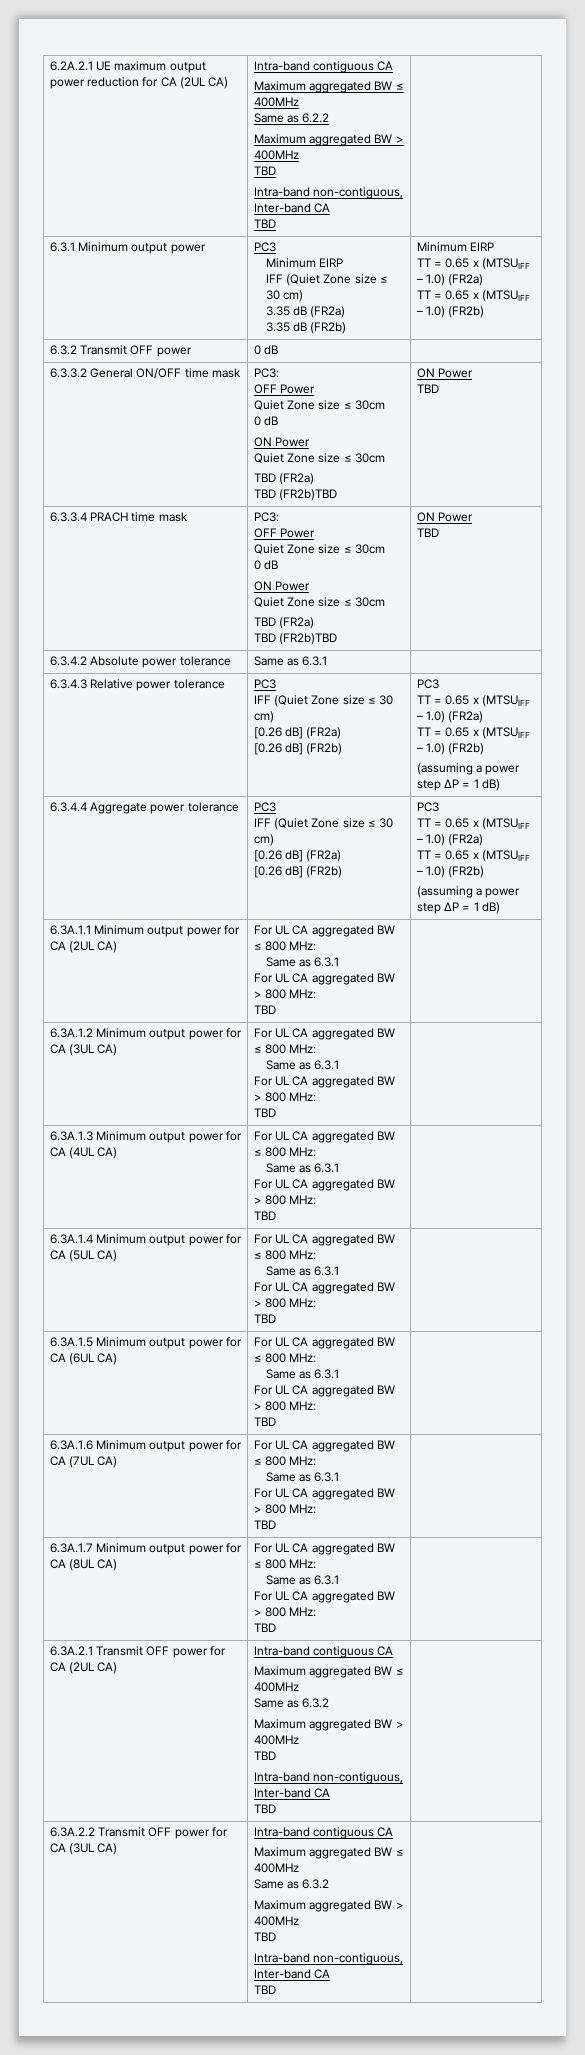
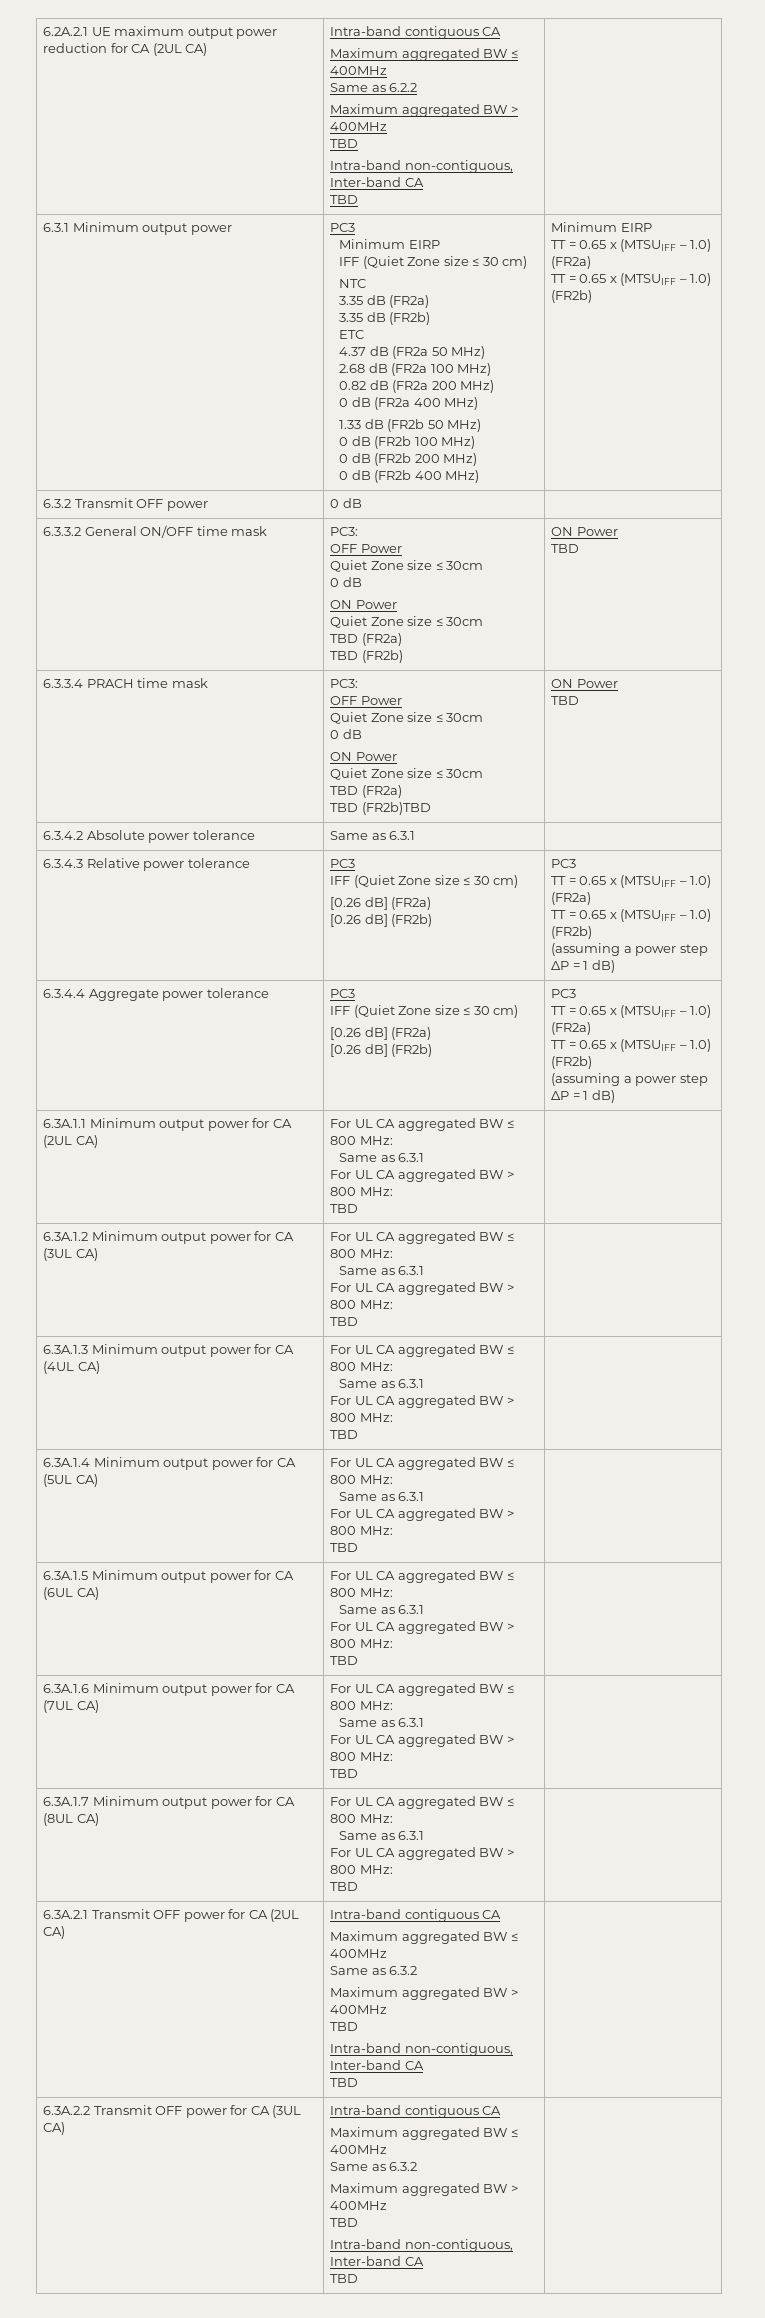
+ NTC
+ ETC
+ 4.37 dB (FR2a 50 MHz)
+ 2.68 dB (FR2a 100 MHz)
+ 0.82 dB (FR2a 200 MHz)
+ 0 dB (FR2a 400 MHz)
+ 1.33 dB (FR2b 50 MHz)
+ 0 dB (FR2b 100 MHz)
+ 0 dB (FR2b 200 MHz)
+ 0 dB (FR2b 400 MHz)
  6.3.3.2 General ON/OFF time mask | PC3:
  OFF Power
  Quiet Zone size ≤ 30cm
  0 dB
  ON Power
  Quiet Zone size ≤ 30cm
  TBD (FR2a)
- TBD (FR2b)TBD | ON Power
+ TBD (FR2b) | ON Power

